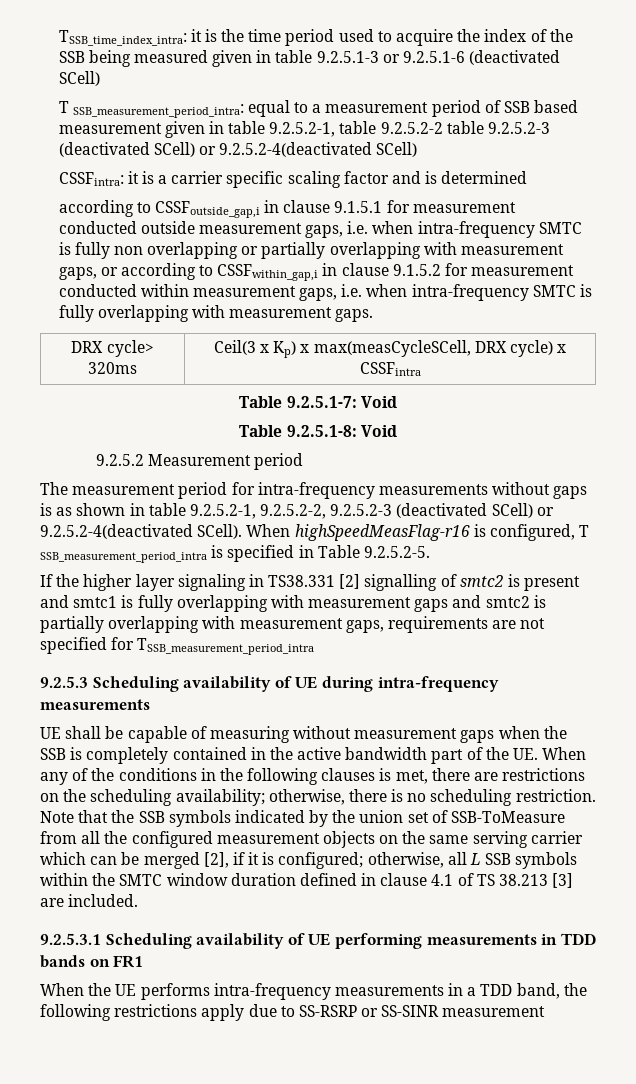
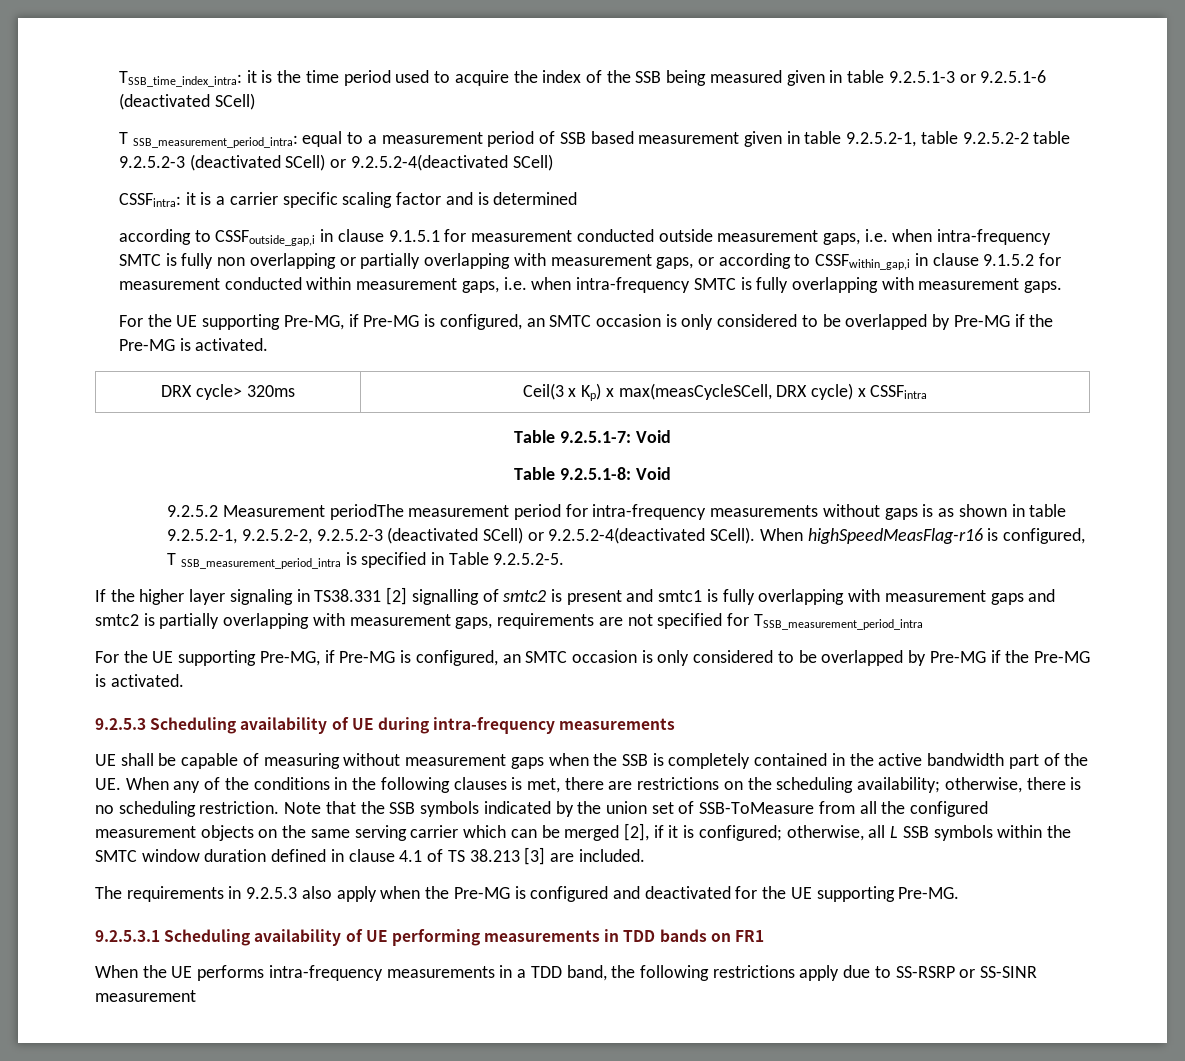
  according to CSSFoutside_gap,i in clause 9.1.5.1 for measurement conducted outside measurement gaps, i.e. when intra-frequency SMTC is fully non overlapping or partially overlapping with measurement gaps, or according to CSSFwithin_gap,i in clause 9.1.5.2 for measurement conducted within measurement gaps, i.e. when intra-frequency SMTC is fully overlapping with measurement gaps.
+ For the UE supporting Pre-MG, if Pre-MG is configured, an SMTC occasion is only considered to be overlapped by Pre-MG if the Pre-MG is activated.
- 9.2.5.2 Measurement period
- The measurement period for intra-frequency measurements without gaps is as shown in table 9.2.5.2-1, 9.2.5.2-2, 9.2.5.2-3 (deactivated SCell) or 9.2.5.2-4(deactivated SCell).
+ 9.2.5.2 Measurement periodThe measurement period for intra-frequency measurements without gaps is as shown in table 9.2.5.2-1, 9.2.5.2-2, 9.2.5.2-3 (deactivated SCell) or 9.2.5.2-4(deactivated SCell).
  If the higher layer signaling in TS38.331 [2] signalling of smtc2 is present and smtc1 is fully overlapping with measurement gaps and smtc2 is partially overlapping with measurement gaps, requirements are not specified for TSSB_measurement_period_intra
+ For the UE supporting Pre-MG, if Pre-MG is configured, an SMTC occasion is only considered to be overlapped by Pre-MG if the Pre-MG is activated.
+ The requirements in 9.2.5.3 also apply when the Pre-MG is configured and deactivated for the UE supporting Pre-MG.

